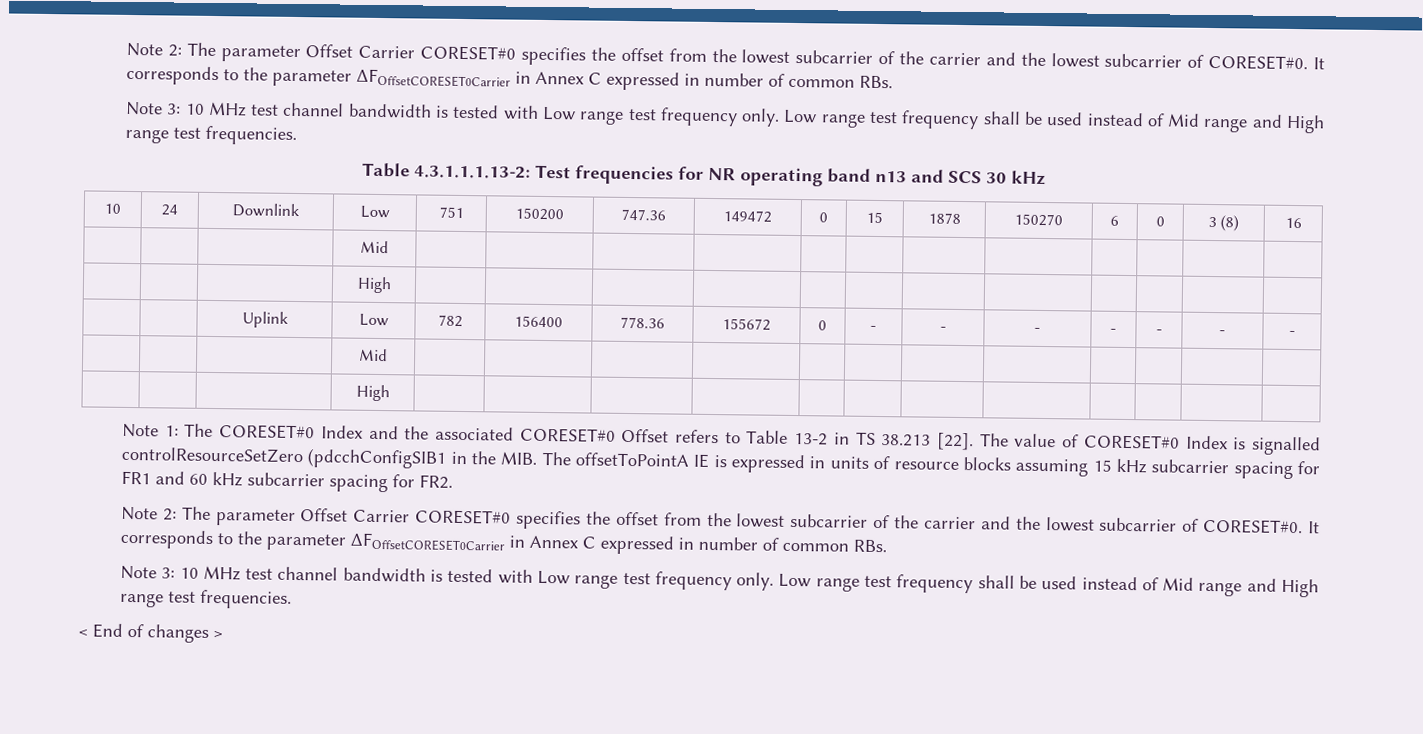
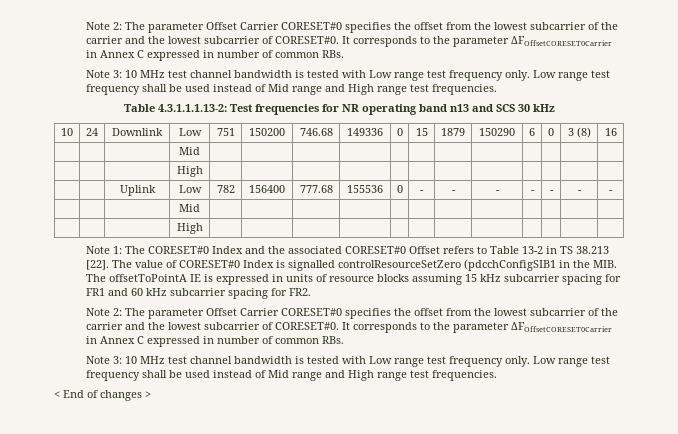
- 10 | 24 | Downlink | Low | 751 | 150200 | 747.36 | 149472 | 0 | 15 | 1878 | 150270 | 6 | 0 | 3 (8) | 16
+ 10 | 24 | Downlink | Low | 751 | 150200 | 746.68 | 149336 | 0 | 15 | 1879 | 150290 | 6 | 0 | 3 (8) | 16
- | | Uplink | Low | 782 | 156400 | 778.36 | 155672 | 0 | - | - | - | - | - | - | -
+ | | Uplink | Low | 782 | 156400 | 777.68 | 155536 | 0 | - | - | - | - | - | - | -

